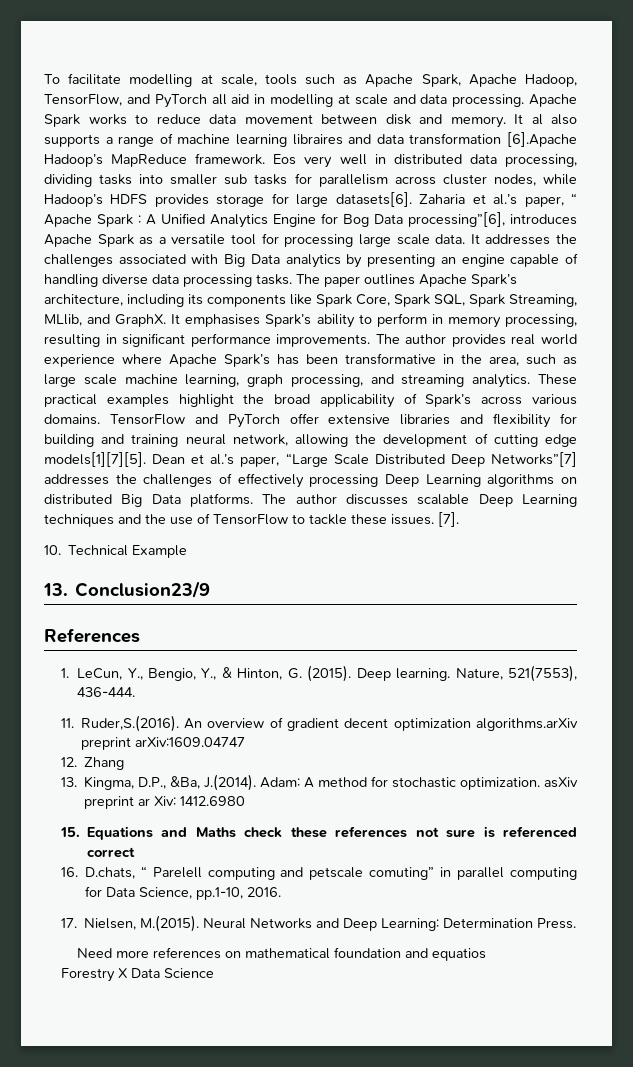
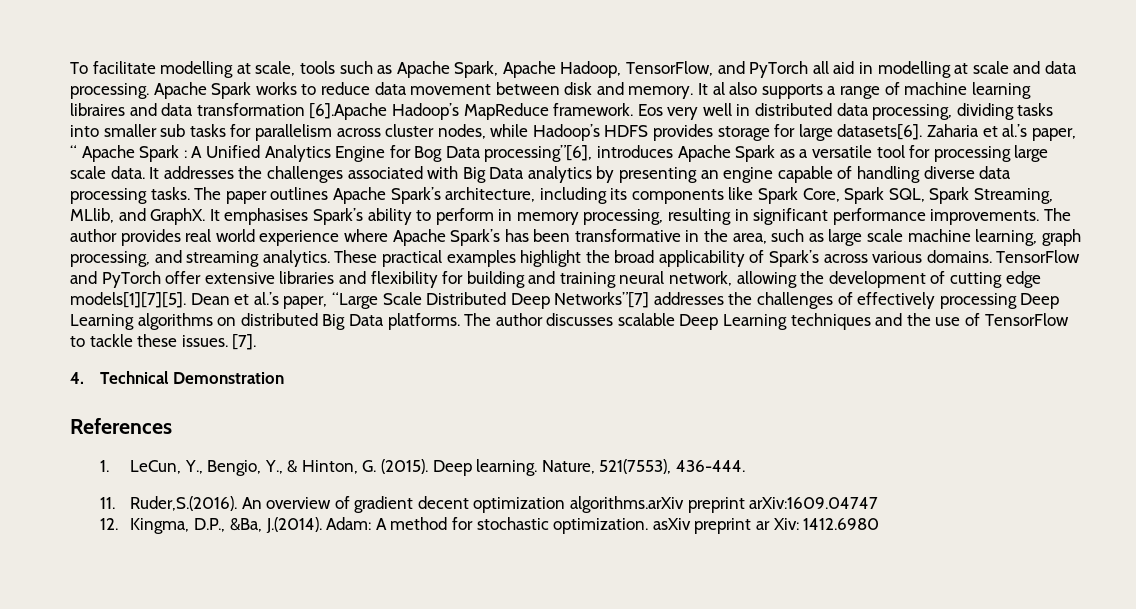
- 10. Technical Example
- 13. Conclusion23/9
+ 4. Technical Demonstration
- 12. Zhang
- 13. Kingma, D.P., &Ba, J.(2014). Adam: A method for stochastic optimization. asXiv preprint ar Xiv: 1412.6980
+ 12. Kingma, D.P., &Ba, J.(2014). Adam: A method for stochastic optimization. asXiv preprint ar Xiv: 1412.6980
- 15. Equations and Maths check these references not sure is referenced correct
- 16. D.chats, “ Parelell computing and petscale comuting” in parallel computing for Data Science, pp.1-10, 2016.
- 17. Nielsen, M.(2015). Neural Networks and Deep Learning: Determination Press.
- Need more references on mathematical foundation and equatios
- Forestry X Data Science

